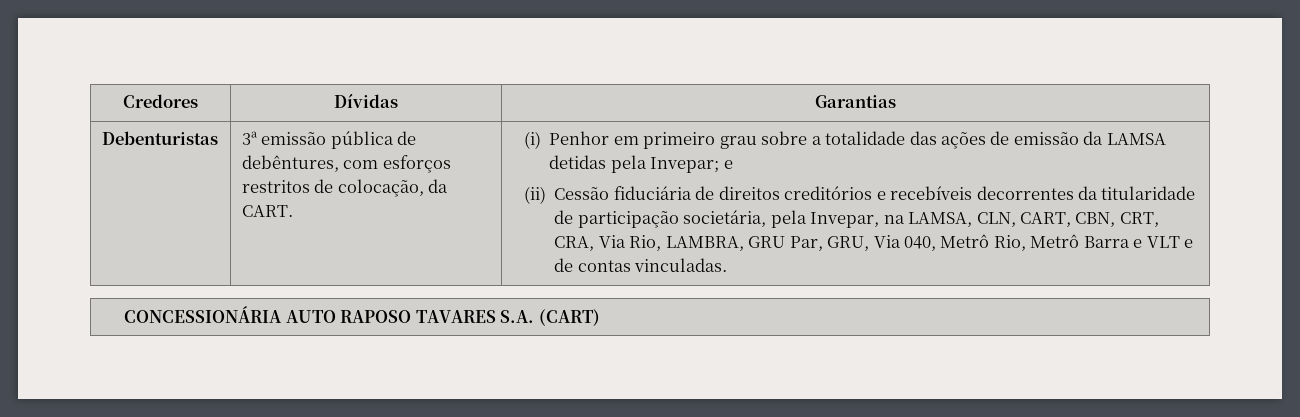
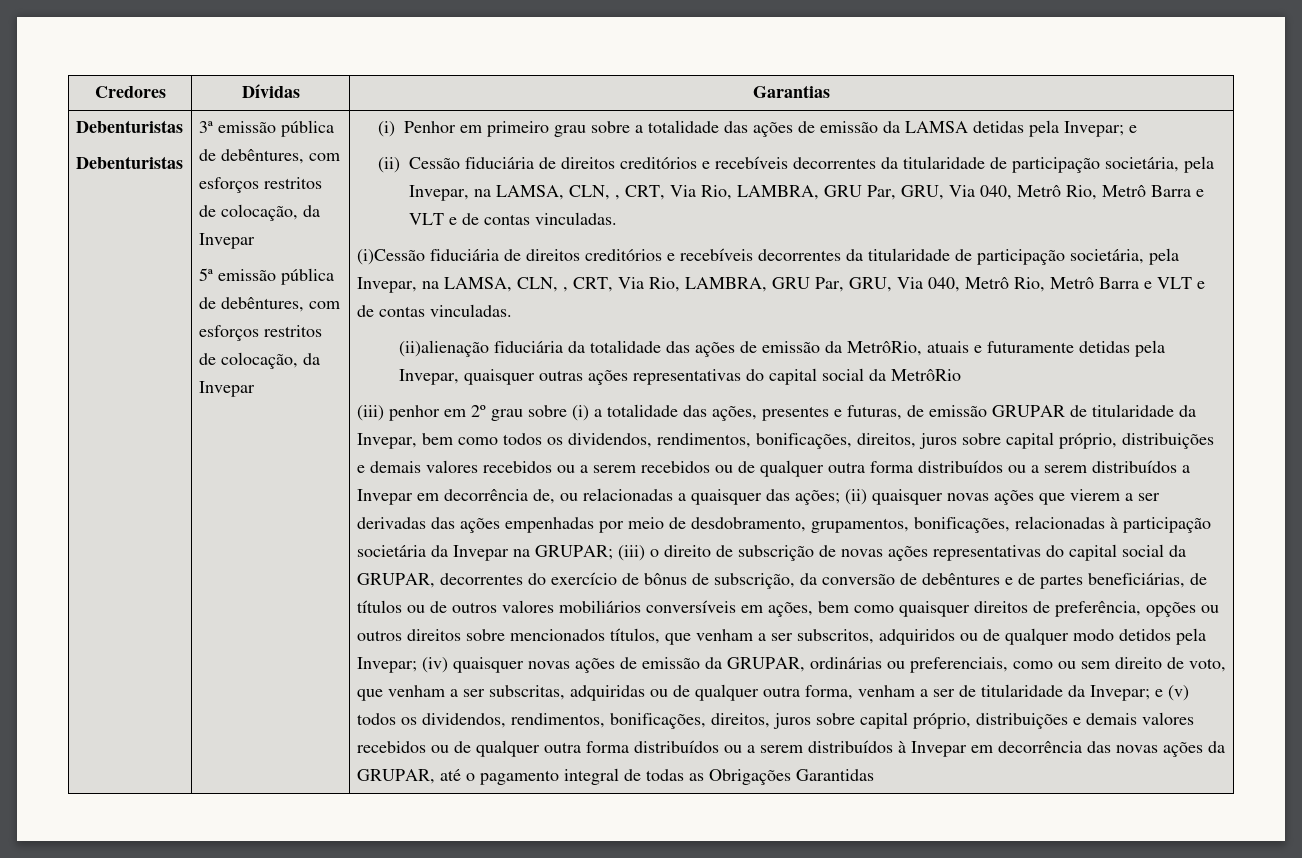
  Credores | Dívidas | Garantias
+ Debenturistas
- 3ª emissão pública de debêntures, com esforços restritos de colocação, da CART.
+ 3ª emissão pública de debêntures, com esforços restritos de colocação, da Invepar
+ 5ª emissão pública de debêntures, com esforços restritos de colocação, da Invepar
- (ii) Cessão fiduciária de direitos creditórios e recebíveis decorrentes da titularidade de participação societária, pela Invepar, na LAMSA, CLN, CART, CBN, CRT, CRA, Via Rio, LAMBRA, GRU Par, GRU, Via 040, Metrô Rio, Metrô Barra e VLT e de contas vinculadas.
+ (ii) Cessão fiduciária de direitos creditórios e recebíveis decorrentes da titularidade de participação societária, pela Invepar, na LAMSA, CLN, , CRT, Via Rio, LAMBRA, GRU Par, GRU, Via 040, Metrô Rio, Metrô Barra e VLT e de contas vinculadas.
- CONCESSIONÁRIA AUTO RAPOSO TAVARES S.A. (CART)
+ (i)Cessão fiduciária de direitos creditórios e recebíveis decorrentes da titularidade de participação societária, pela Invepar, na LAMSA, CLN, , CRT, Via Rio, LAMBRA, GRU Par, GRU, Via 040, Metrô Rio, Metrô Barra e VLT e de contas vinculadas.
+ (ii)alienação fiduciária da totalidade das ações de emissão da MetrôRio, atuais e futuramente detidas pela Invepar, quaisquer outras ações representativas do capital social da MetrôRio
+ (iii) penhor em 2º grau sobre (i) a totalidade das ações, presentes e futuras, de emissão GRUPAR de titularidade da Invepar, bem como todos os dividendos, rendimentos, bonificações, direitos, juros sobre capital próprio, distribuições e demais valores recebidos ou a serem recebidos ou de qualquer outra forma distribuídos ou a serem distribuídos a Invepar em decorrência de, ou relacionadas a quaisquer das ações; (ii) quaisquer novas ações que vierem a ser derivadas das ações empenhadas por meio de desdobramento, grupamentos, bonificações, relacionadas à participação societária da Invepar na GRUPAR; (iii) o direito de subscrição de novas ações representativas do capital social da GRUPAR, decorrentes do exercício de bônus de subscrição, da conversão de debêntures e de partes beneficiárias, de títulos ou de outros valores mobiliários conversíveis em ações, bem como quaisquer direitos de preferência, opções ou outros direitos sobre mencionados títulos, que venham a ser subscritos, adquiridos ou de qualquer modo detidos pela Invepar; (iv) quaisquer novas ações de emissão da GRUPAR, ordinárias ou preferenciais, como ou sem direito de voto, que venham a ser subscritas, adquiridas ou de qualquer outra forma, venham a ser de titularidade da Invepar; e (v) todos os dividendos, rendimentos, bonificações, direitos, juros sobre capital próprio, distribuições e demais valores recebidos ou de qualquer outra forma distribuídos ou a serem distribuídos à Invepar em decorrência das novas ações da GRUPAR, até o pagamento integral de todas as Obrigações Garantidas

